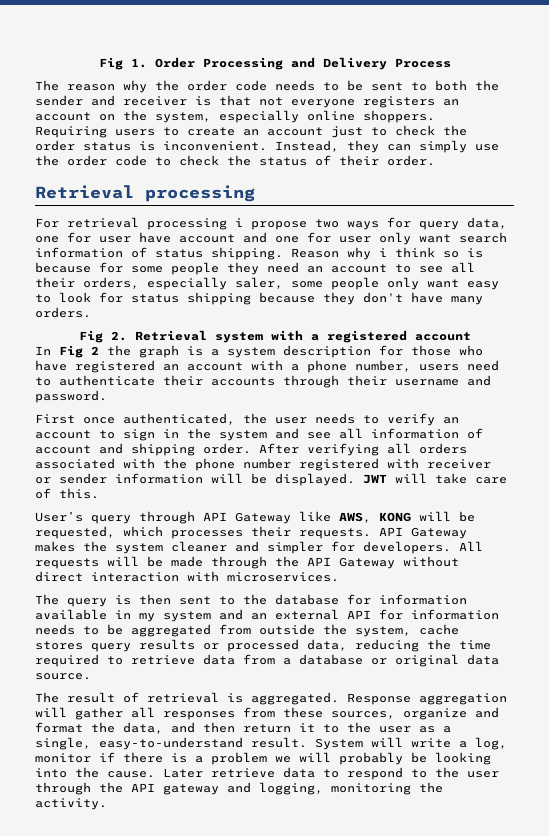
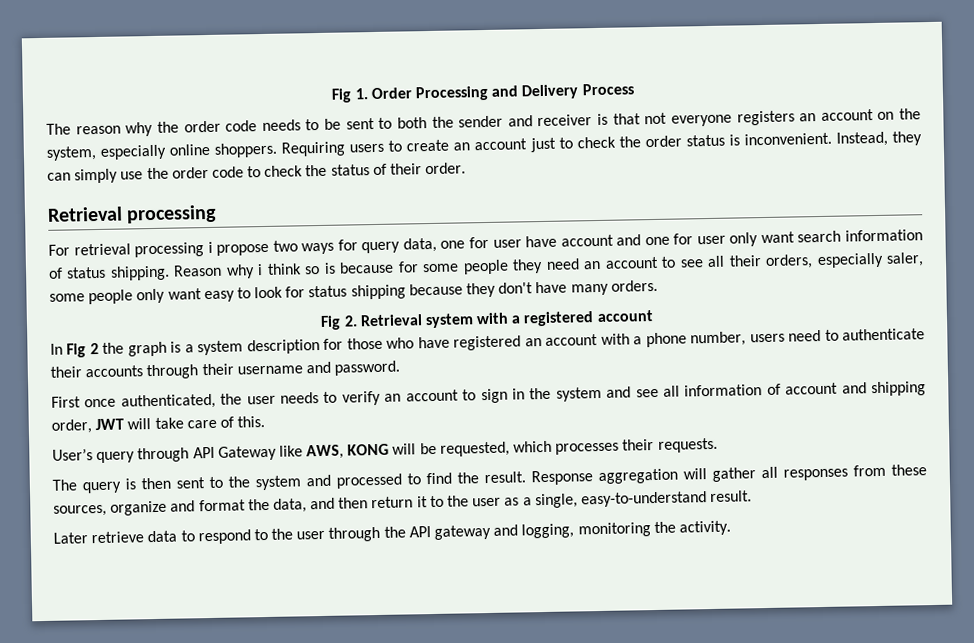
- First once authenticated, the user needs to verify an account to sign in the system and see all information of account and shipping order. After verifying all orders associated with the phone number registered with receiver or sender information will be displayed. JWT will take care of this.
+ First once authenticated, the user needs to verify an account to sign in the system and see all information of account and shipping order, JWT will take care of this.
- API Gateway makes the system cleaner and simpler for developers. All requests will be made through the API Gateway without direct interaction with microservices.
- The query is then sent to the database for information available in my system and an external API for information needs to be aggregated from outside the system, cache stores query results or processed data, reducing the time required to retrieve data from a database or original data source.
- The result of retrieval is aggregated.
+ The query is then sent to the system and processed to find the result.
- Response aggregation will gather all responses from these sources, organize and format the data, and then return it to the user as a single, easy-to-understand result. System will write a log, monitor if there is a problem we will probably be looking into the cause. Later retrieve data to respond to the user through the API gateway and logging, monitoring the activity.
+ Response aggregation will gather all responses from these sources, organize and format the data, and then return it to the user as a single, easy-to-understand result.
+ Later retrieve data to respond to the user through the API gateway and logging, monitoring the activity.

